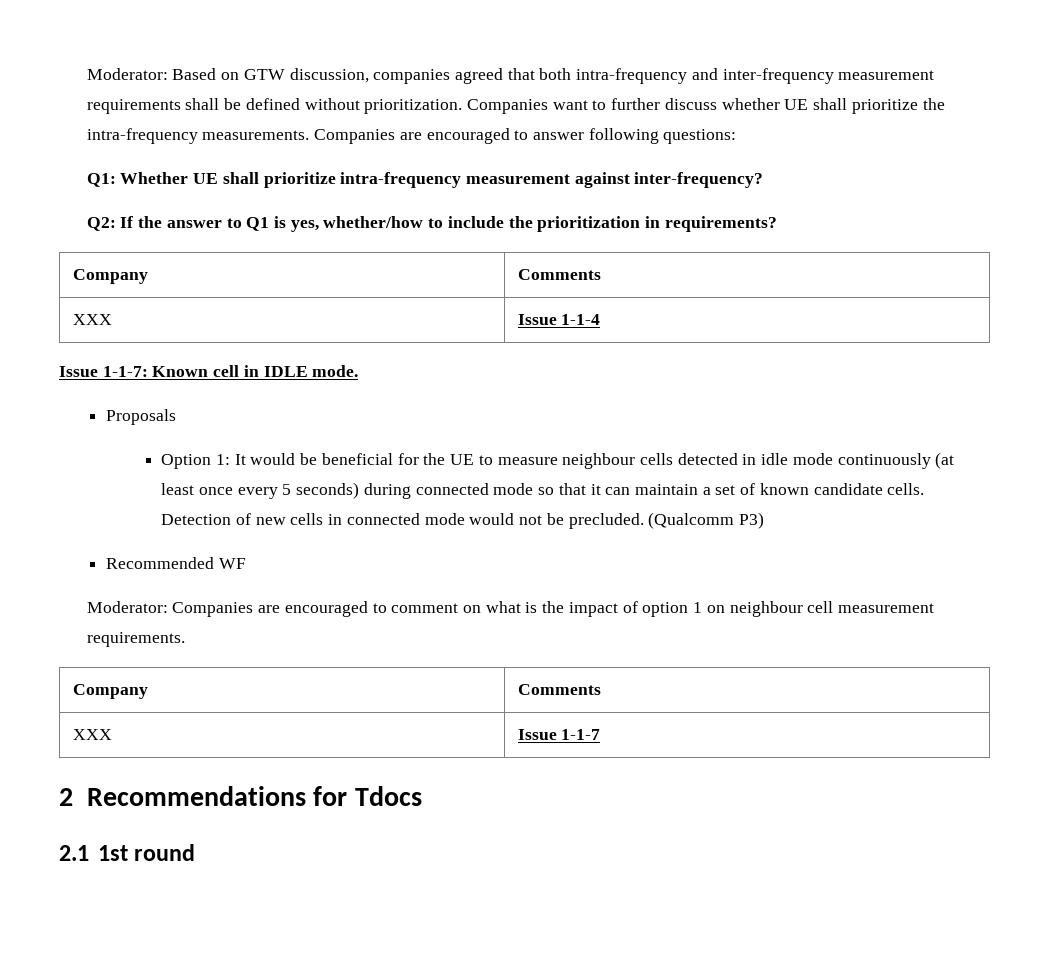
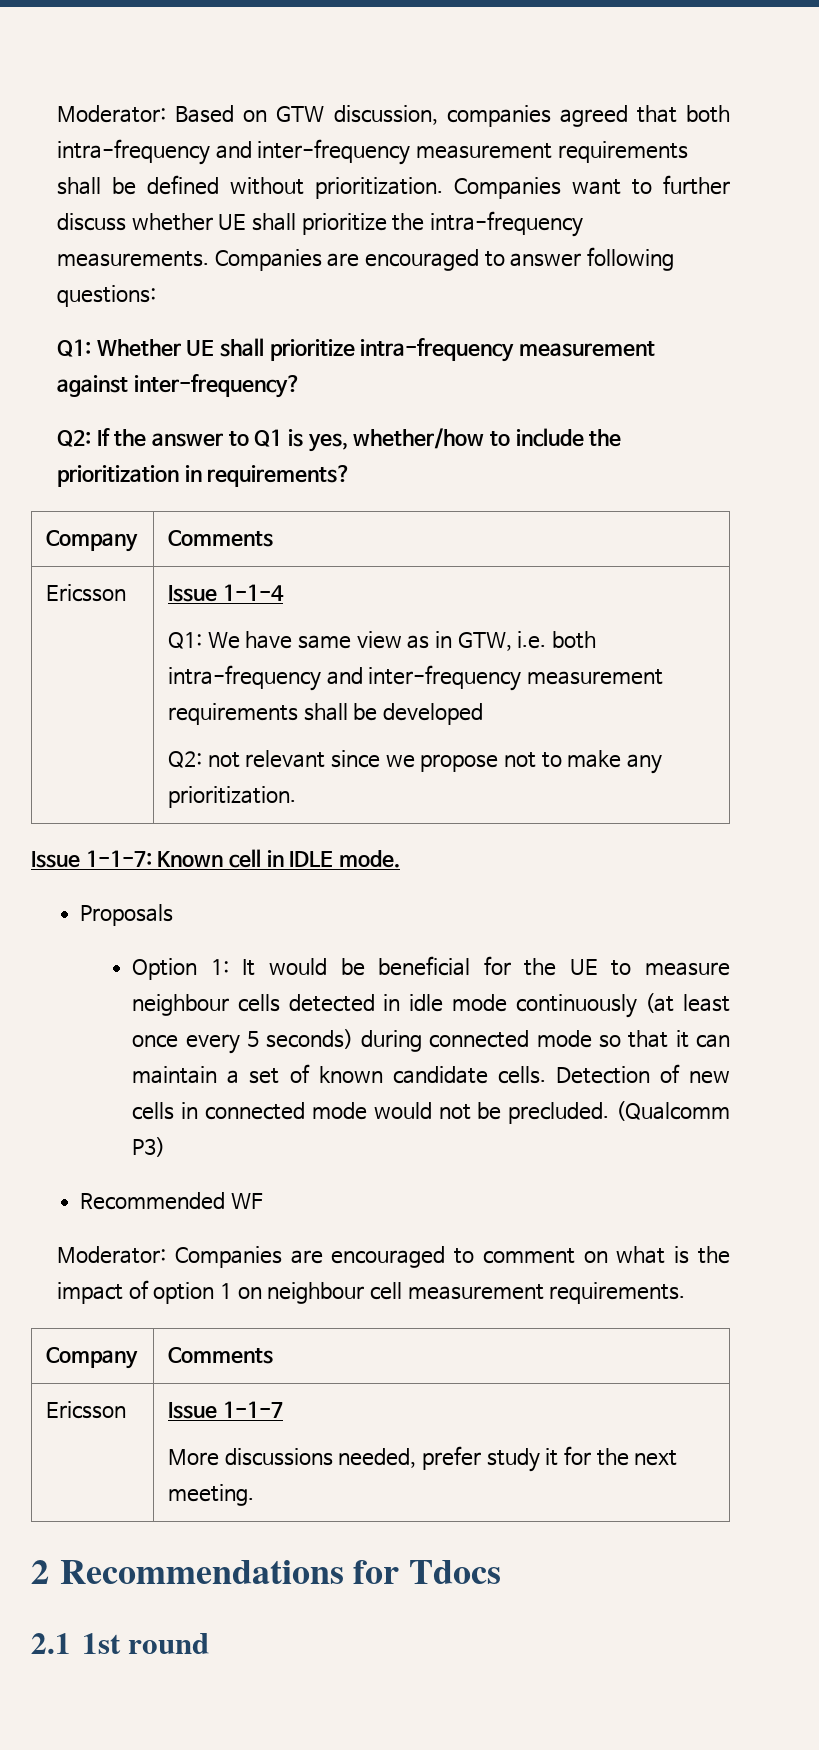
- XXX | Issue 1-1-4
+ Ericsson | Issue 1-1-4
+ Q1: We have same view as in GTW, i.e. both intra-frequency and inter-frequency measurement requirements shall be developed
+ Q2: not relevant since we propose not to make any prioritization.
- XXX | Issue 1-1-7
+ Ericsson | Issue 1-1-7
+ More discussions needed, prefer study it for the next meeting.

